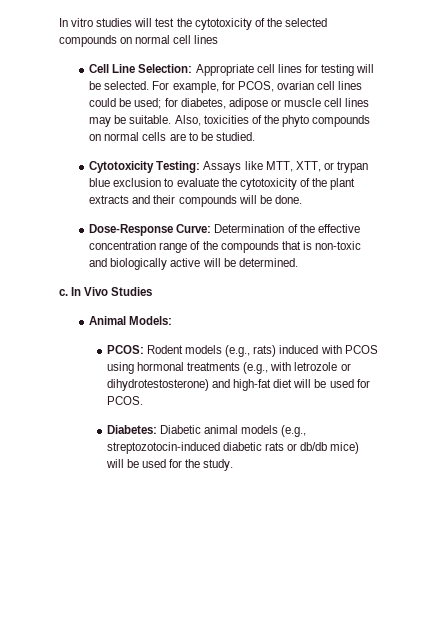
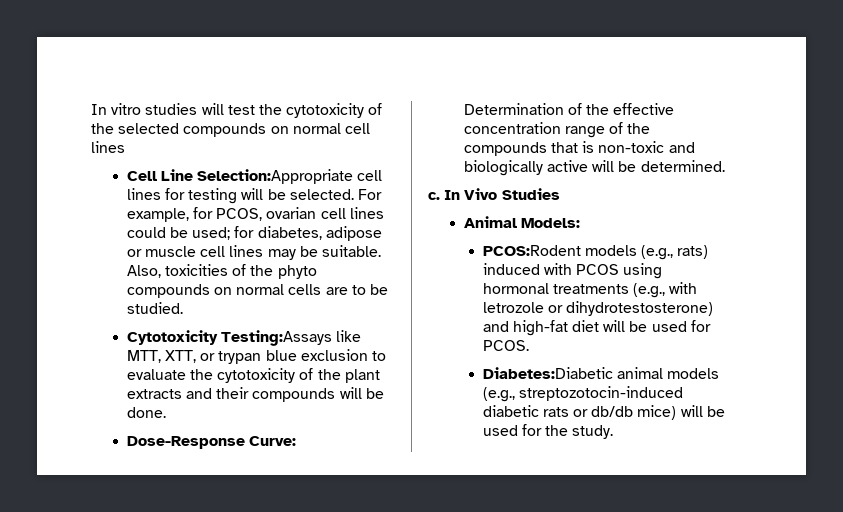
- Cell Line Selection: Appropriate cell lines for testing will be selected.
+ Cell Line Selection:Appropriate cell lines for testing will be selected.
- Cytotoxicity Testing: Assays like MTT, XTT, or trypan blue exclusion to evaluate the cytotoxicity of the plant extracts and their compounds will be done.
+ Cytotoxicity Testing:Assays like MTT, XTT, or trypan blue exclusion to evaluate the cytotoxicity of the plant extracts and their compounds will be done.
- PCOS: Rodent models (e.g., rats) induced with PCOS using hormonal treatments (e.g., with letrozole or dihydrotestosterone) and high-fat diet will be used for PCOS.
+ PCOS:Rodent models (e.g., rats) induced with PCOS using hormonal treatments (e.g., with letrozole or dihydrotestosterone) and high-fat diet will be used for PCOS.
- Diabetes: Diabetic animal models (e.g., streptozotocin-induced diabetic rats or db/db mice) will be used for the study.
+ Diabetes:Diabetic animal models (e.g., streptozotocin-induced diabetic rats or db/db mice) will be used for the study.

